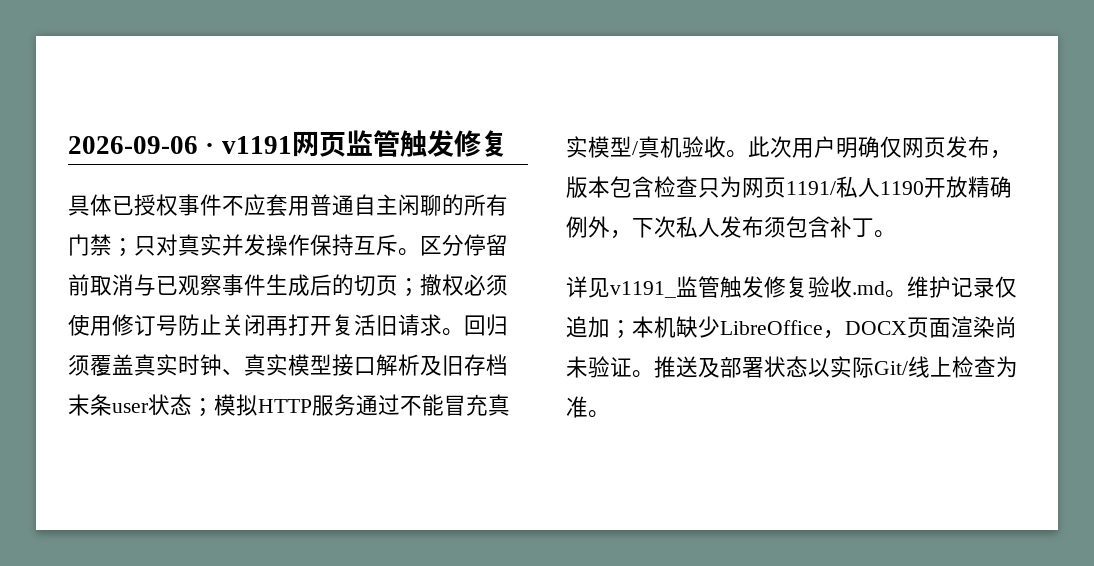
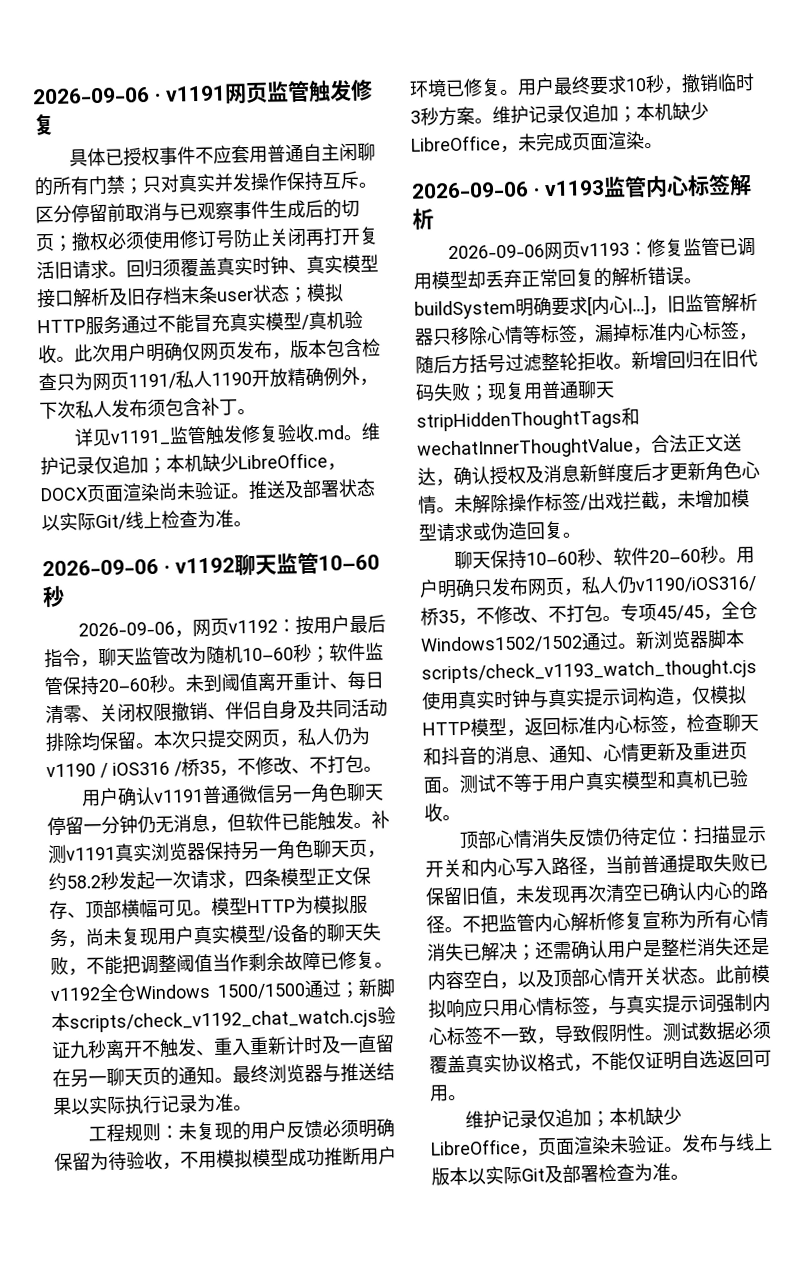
+ 2026-09-06 · v1192聊天监管10–60秒
+ 2026-09-06，网页v1192：按用户最后指令，聊天监管改为随机10–60秒；软件监管保持20–60秒。未到阈值离开重计、每日清零、关闭权限撤销、伴侣自身及共同活动排除均保留。本次只提交网页，私人仍为v1190 / iOS316 /桥35，不修改、不打包。
+ 用户确认v1191普通微信另一角色聊天停留一分钟仍无消息，但软件已能触发。补测v1191真实浏览器保持另一角色聊天页，约58.2秒发起一次请求，四条模型正文保存、顶部横幅可见。模型HTTP为模拟服务，尚未复现用户真实模型/设备的聊天失败，不能把调整阈值当作剩余故障已修复。v1192全仓Windows 1500/1500通过；新脚本scripts/check_v1192_chat_watch.cjs验证九秒离开不触发、重入重新计时及一直留在另一聊天页的通知。最终浏览器与推送结果以实际执行记录为准。
+ 工程规则：未复现的用户反馈必须明确保留为待验收，不用模拟模型成功推断用户环境已修复。用户最终要求10秒，撤销临时3秒方案。维护记录仅追加；本机缺少LibreOffice，未完成页面渲染。
+ 2026-09-06 · v1193监管内心标签解析
+ 2026-09-06网页v1193：修复监管已调用模型却丢弃正常回复的解析错误。buildSystem明确要求[内心|…]，旧监管解析器只移除心情等标签，漏掉标准内心标签，随后方括号过滤整轮拒收。新增回归在旧代码失败；现复用普通聊天stripHiddenThoughtTags和wechatInnerThoughtValue，合法正文送达，确认授权及消息新鲜度后才更新角色心情。未解除操作标签/出戏拦截，未增加模型请求或伪造回复。
+ 聊天保持10–60秒、软件20–60秒。用户明确只发布网页，私人仍v1190/iOS316/桥35，不修改、不打包。专项45/45，全仓Windows1502/1502通过。新浏览器脚本scripts/check_v1193_watch_thought.cjs使用真实时钟与真实提示词构造，仅模拟HTTP模型，返回标准内心标签，检查聊天和抖音的消息、通知、心情更新及重进页面。测试不等于用户真实模型和真机已验收。
+ 顶部心情消失反馈仍待定位：扫描显示开关和内心写入路径，当前普通提取失败已保留旧值，未发现再次清空已确认内心的路径。不把监管内心解析修复宣称为所有心情消失已解决；还需确认用户是整栏消失还是内容空白，以及顶部心情开关状态。此前模拟响应只用心情标签，与真实提示词强制内心标签不一致，导致假阴性。测试数据必须覆盖真实协议格式，不能仅证明自选返回可用。
+ 维护记录仅追加；本机缺少LibreOffice，页面渲染未验证。发布与线上版本以实际Git及部署检查为准。

